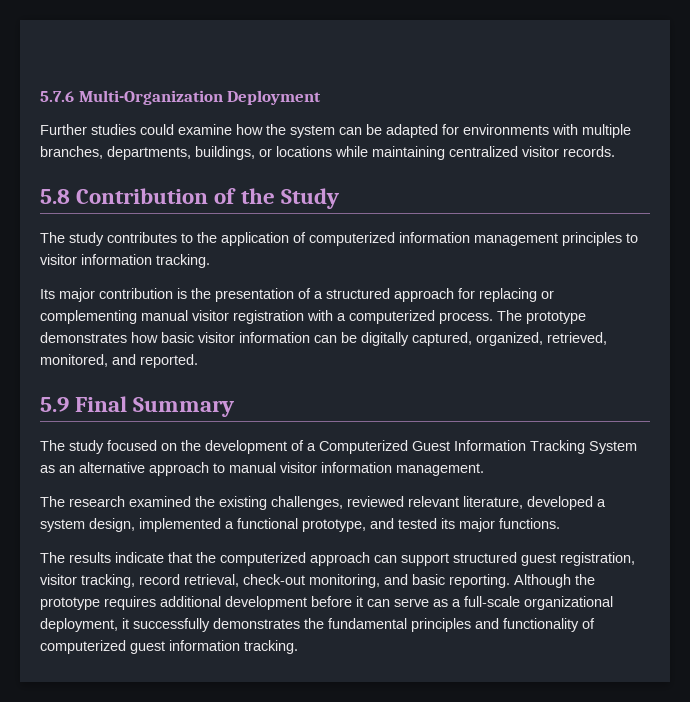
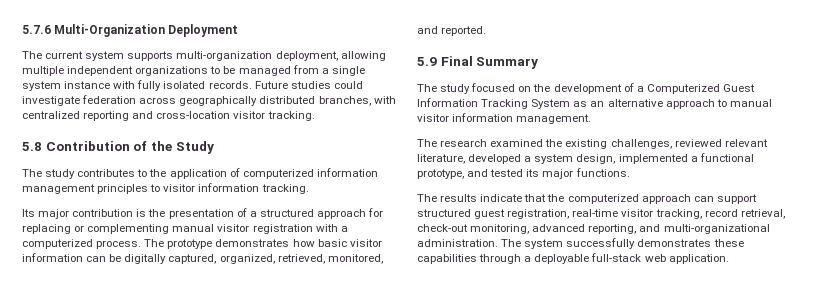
- Further studies could examine how the system can be adapted for environments with multiple branches, departments, buildings, or locations while maintaining centralized visitor records.
+ The current system supports multi-organization deployment, allowing multiple independent organizations to be managed from a single system instance with fully isolated records. Future studies could investigate federation across geographically distributed branches, with centralized reporting and cross-location visitor tracking.
- The results indicate that the computerized approach can support structured guest registration, visitor tracking, record retrieval, check-out monitoring, and basic reporting. Although the prototype requires additional development before it can serve as a full-scale organizational deployment, it successfully demonstrates the fundamental principles and functionality of computerized guest information tracking.
+ The results indicate that the computerized approach can support structured guest registration, real-time visitor tracking, record retrieval, check-out monitoring, advanced reporting, and multi-organizational administration. The system successfully demonstrates these capabilities through a deployable full-stack web application.

